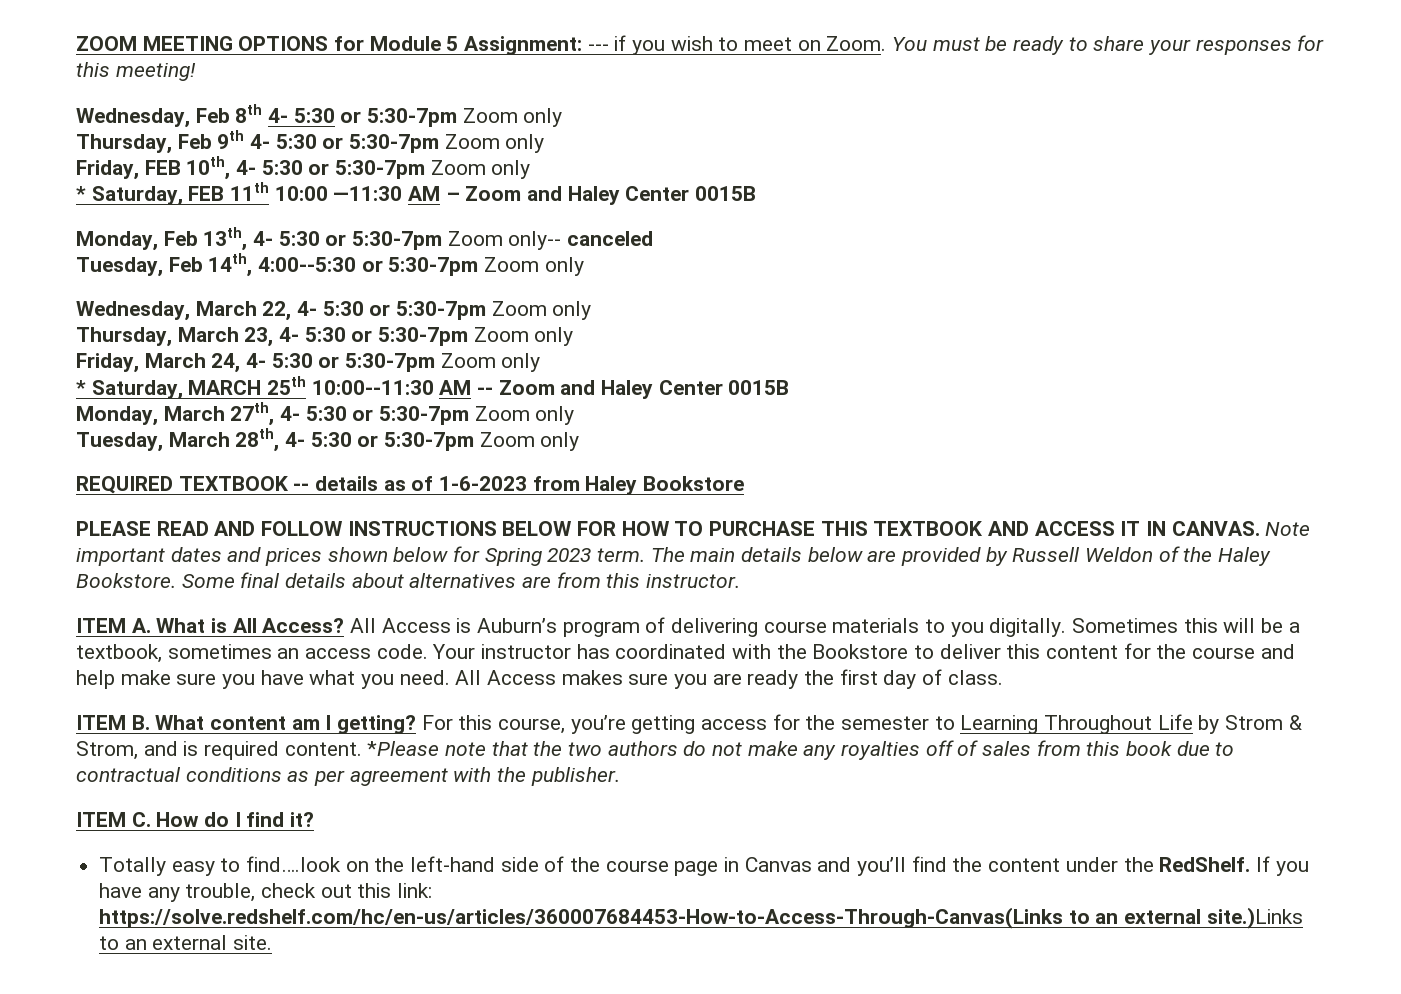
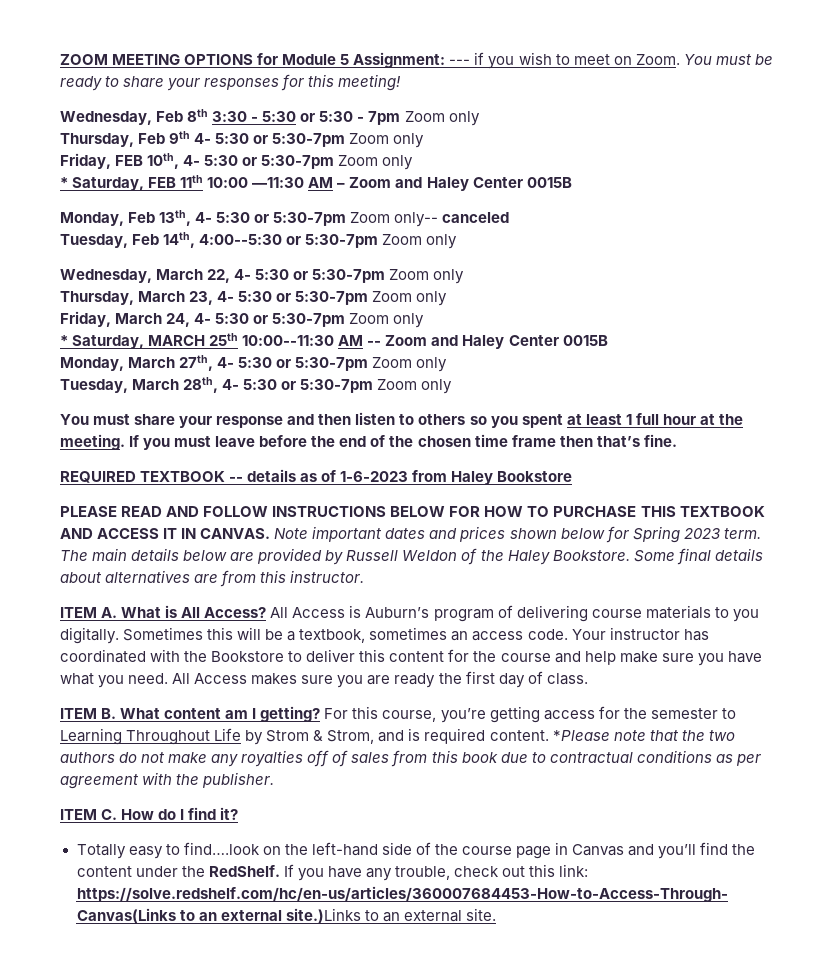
- Wednesday, Feb 8th 4- 5:30 or 5:30-7pm Zoom only
+ Wednesday, Feb 8th 3:30 - 5:30 or 5:30 - 7pm Zoom only
+ You must share your response and then listen to others so you spent at least 1 full hour at the meeting. If you must leave before the end of the chosen time frame then that’s fine.

